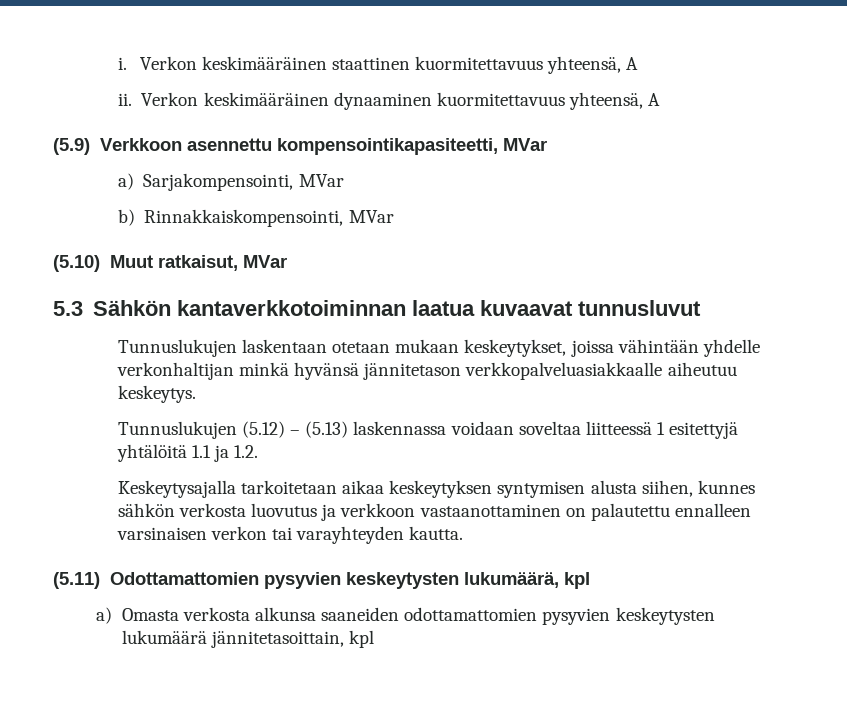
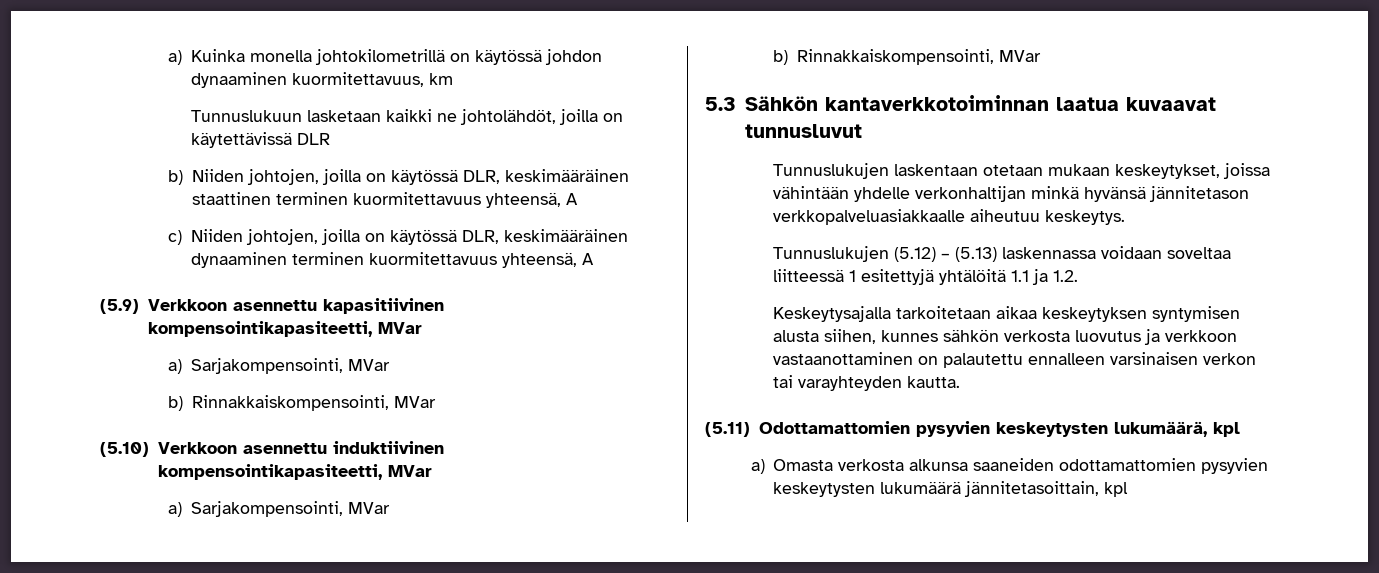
- i. Verkon keskimääräinen staattinen kuormitettavuus yhteensä, A
- ii. Verkon keskimääräinen dynaaminen kuormitettavuus yhteensä, A
+ a) Kuinka monella johtokilometrillä on käytössä johdon dynaaminen kuormitettavuus, km
+ Tunnuslukuun lasketaan kaikki ne johtolähdöt, joilla on käytettävissä DLR
+ b) Niiden johtojen, joilla on käytössä DLR, keskimääräinen staattinen terminen kuormitettavuus yhteensä, A
+ c) Niiden johtojen, joilla on käytössä DLR, keskimääräinen dynaaminen terminen kuormitettavuus yhteensä, A
- (5.9) Verkkoon asennettu kompensointikapasiteetti, MVar
+ (5.9) Verkkoon asennettu kapasitiivinen kompensointikapasiteetti, MVar
- (5.10) Muut ratkaisut, MVar
+ (5.10) Verkkoon asennettu induktiivinen kompensointikapasiteetti, MVar
+ a) Sarjakompensointi, MVar
+ b) Rinnakkaiskompensointi, MVar

